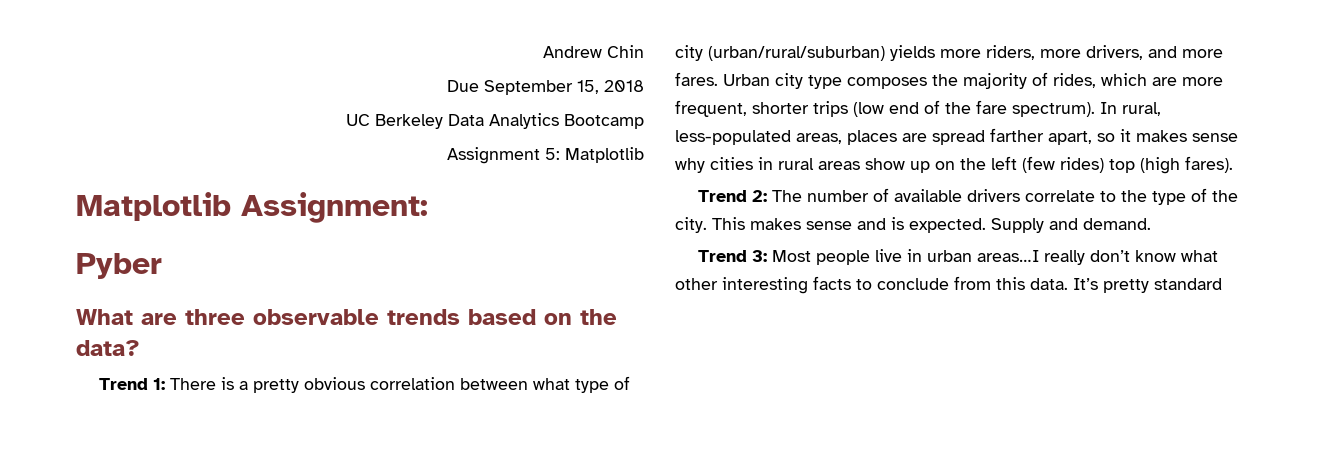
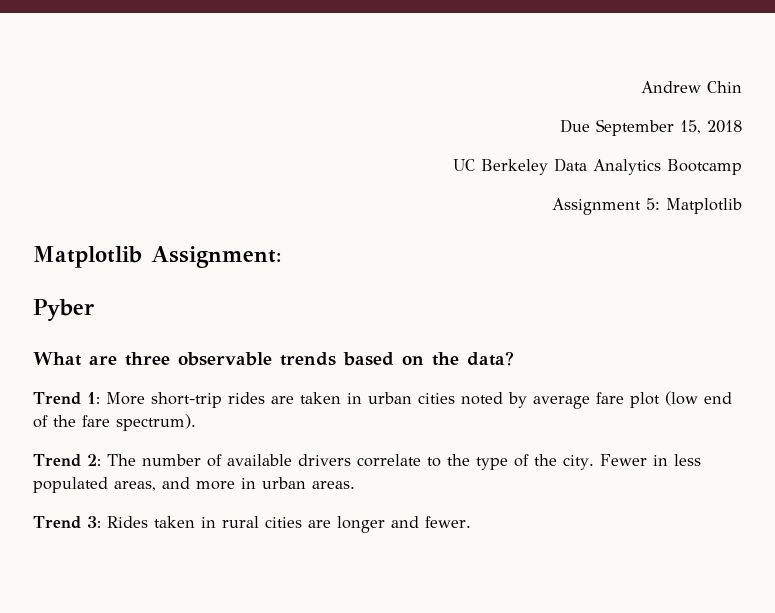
- Trend 1: There is a pretty obvious correlation between what type of city (urban/rural/suburban) yields more riders, more drivers, and more fares. Urban city type composes the majority of rides, which are more frequent, shorter trips (low end of the fare spectrum). In rural, less-populated areas, places are spread farther apart, so it makes sense why cities in rural areas show up on the left (few rides) top (high fares).
+ Trend 1: More short-trip rides are taken in urban cities noted by average fare plot (low end of the fare spectrum).
- This makes sense and is expected. Supply and demand.
- Trend 3: Most people live in urban areas…I really don’t know what other interesting facts to conclude from this data. It’s pretty standard
+ Fewer in less populated areas, and more in urban areas.
+ Trend 3: Rides taken in rural cities are longer and fewer.

